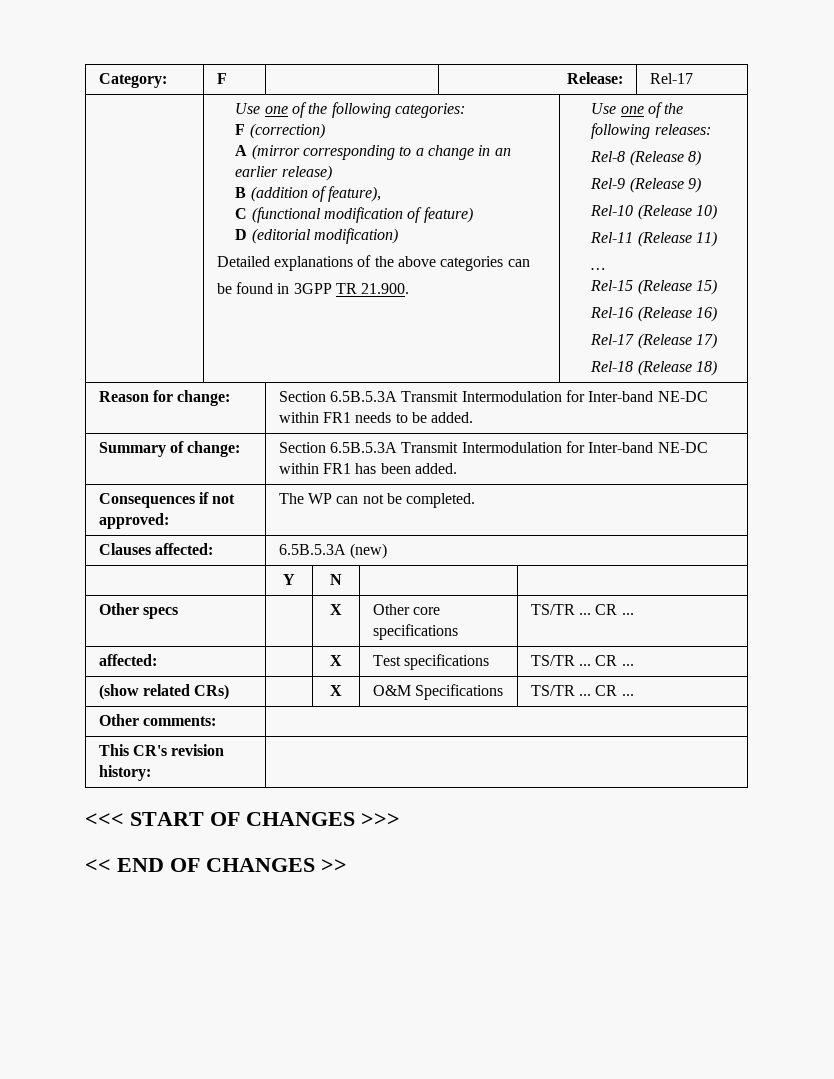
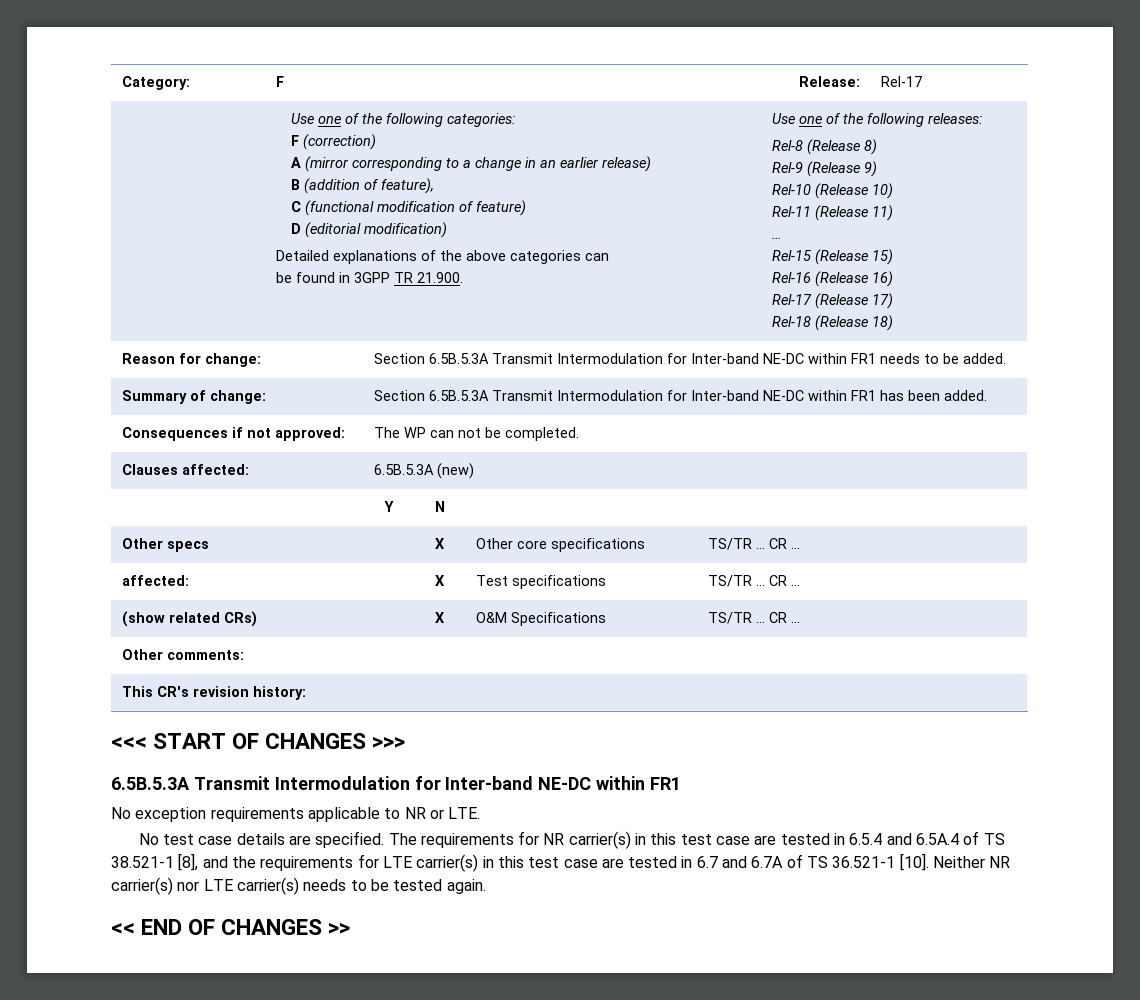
  <<< START OF CHANGES >>>
+ 6.5B.5.3A Transmit Intermodulation for Inter-band NE-DC within FR1
+ No exception requirements applicable to NR or LTE.
+ No test case details are specified. The requirements for NR carrier(s) in this test case are tested in 6.5.4 and 6.5A.4 of TS 38.521-1 [8], and the requirements for LTE carrier(s) in this test case are tested in 6.7 and 6.7A of TS 36.521-1 [10]. Neither NR carrier(s) nor LTE carrier(s) needs to be tested again.

